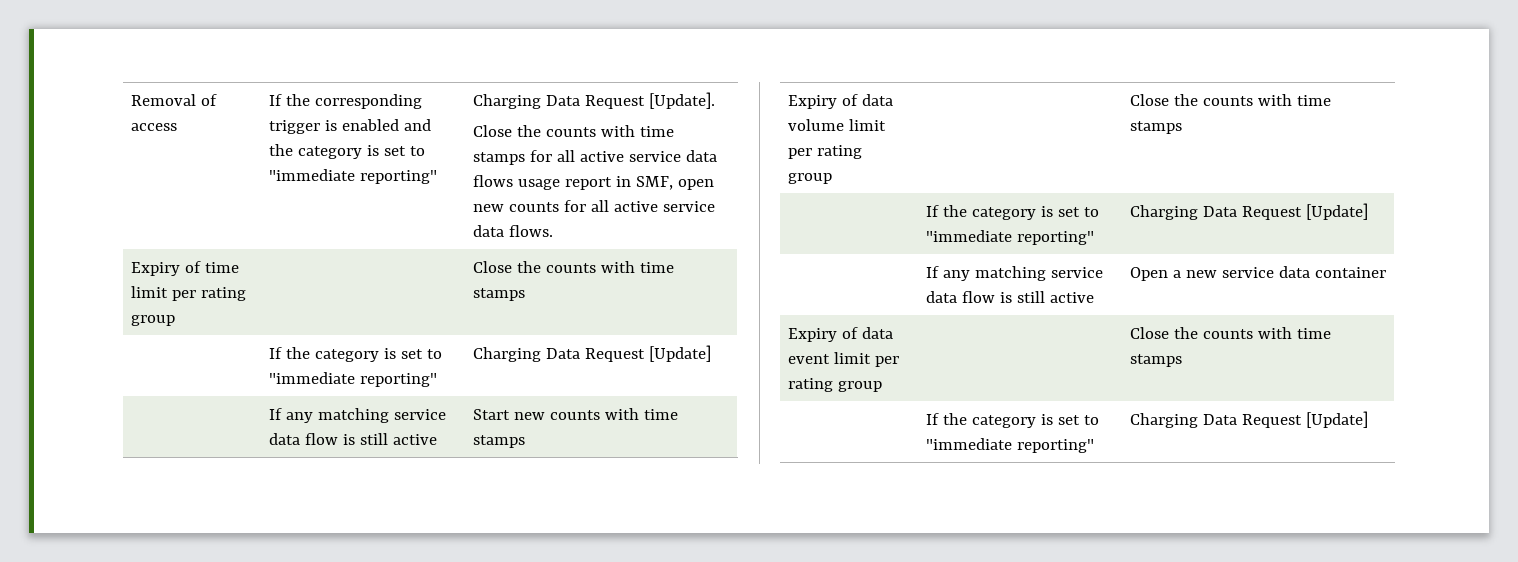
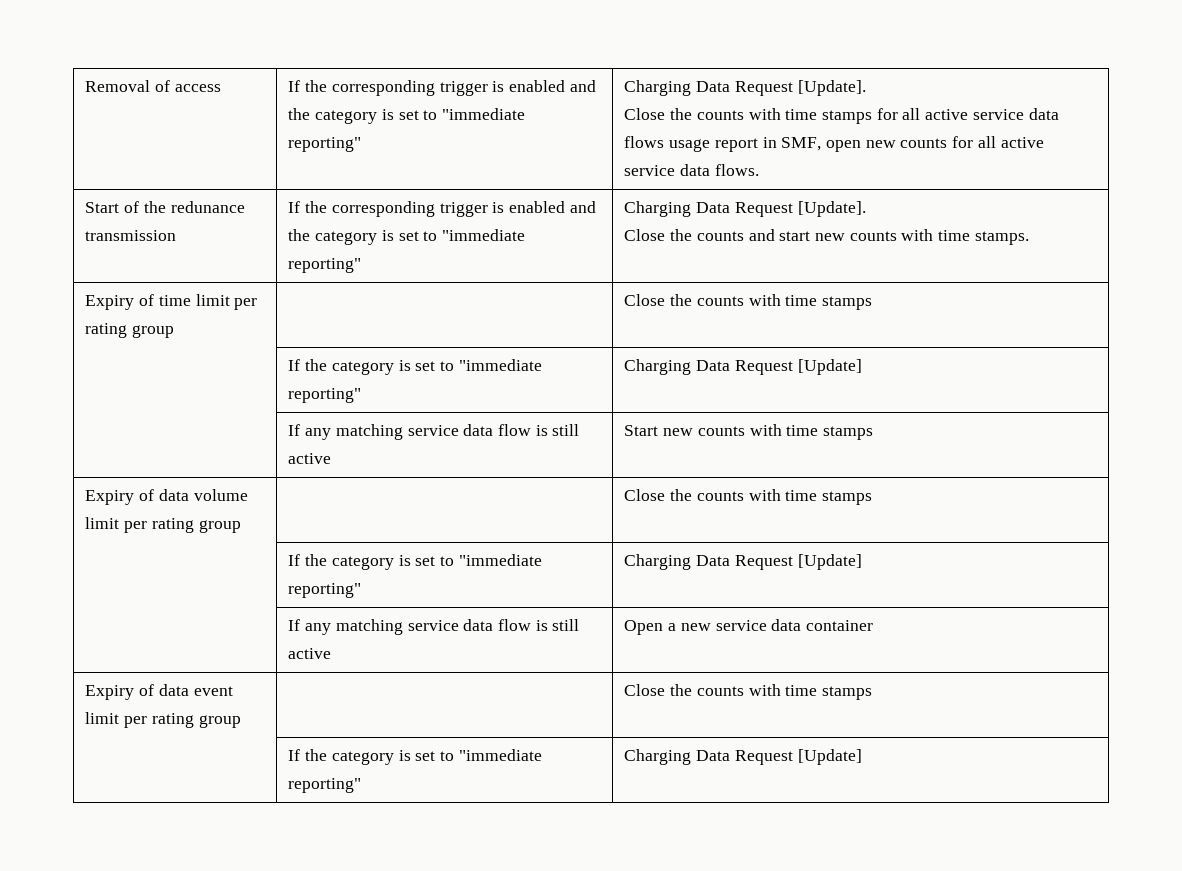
+ Start of the redunance transmission | If the corresponding trigger is enabled and the category is set to "immediate reporting" | Charging Data Request [Update].
+ Close the counts and start new counts with time stamps.

